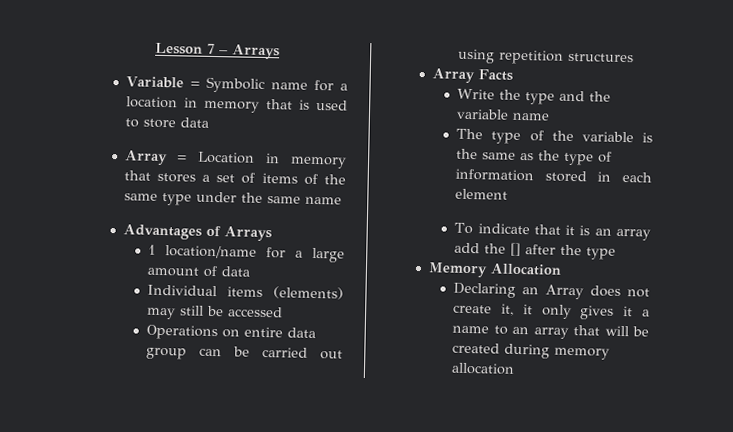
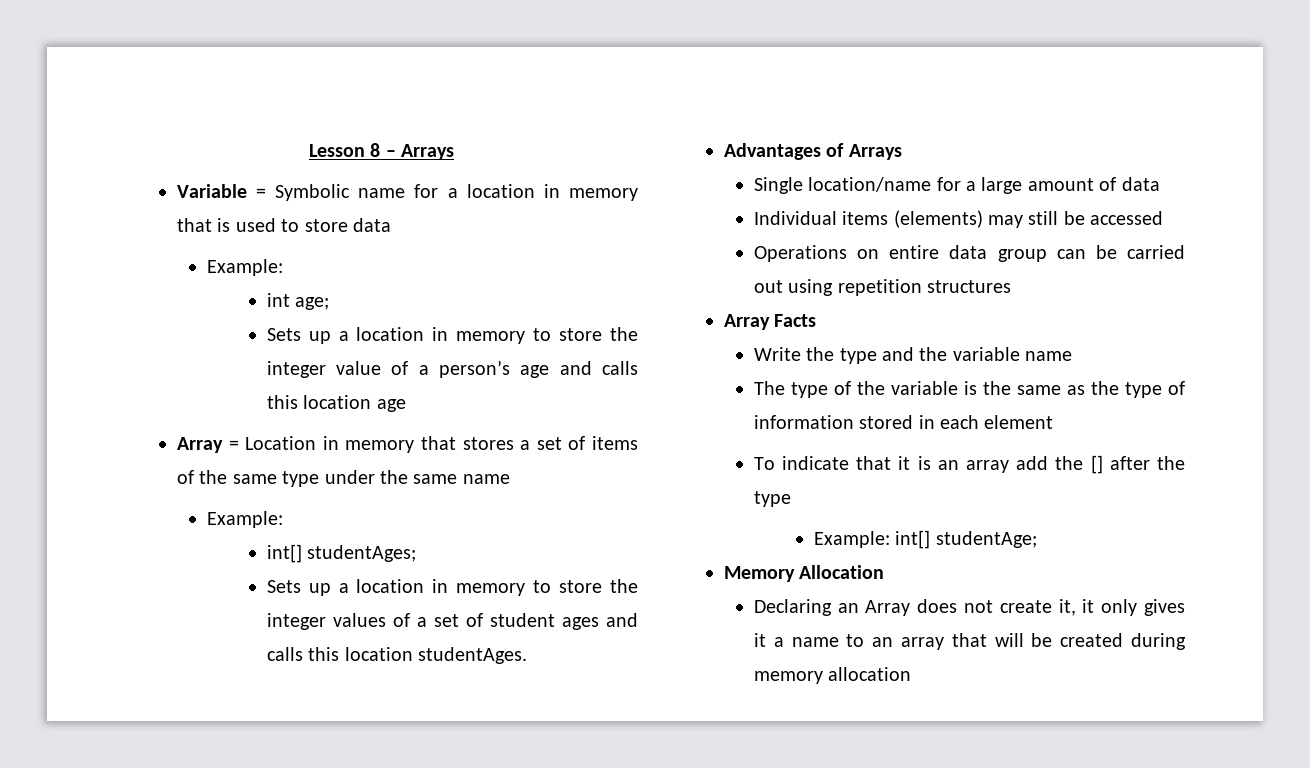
- Lesson 7 – Arrays
+ Lesson 8 – Arrays
  Variable = Symbolic name for a location in memory that is used to store data
+ Example:
+ int age;
+ Sets up a location in memory to store the integer value of a person’s age and calls this location age
  Array = Location in memory that stores a set of items of the same type under the same name
+ Example:
+ int[] studentAges;
+ Sets up a location in memory to store the integer values of a set of student ages and calls this location studentAges.
- 1 location/name for a large amount of data
+ Single location/name for a large amount of data
+ Example: int[] studentAge;

